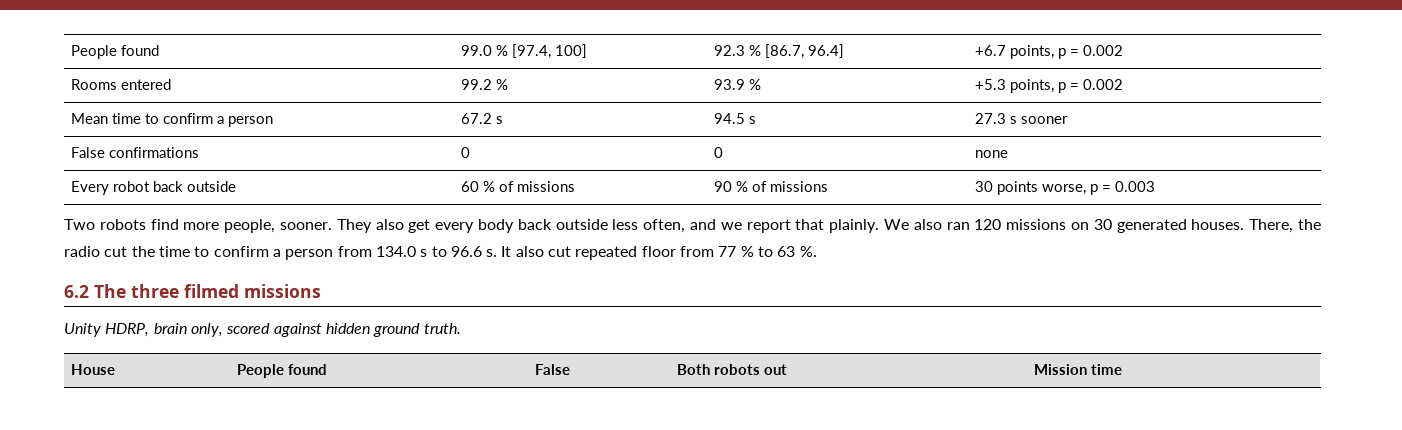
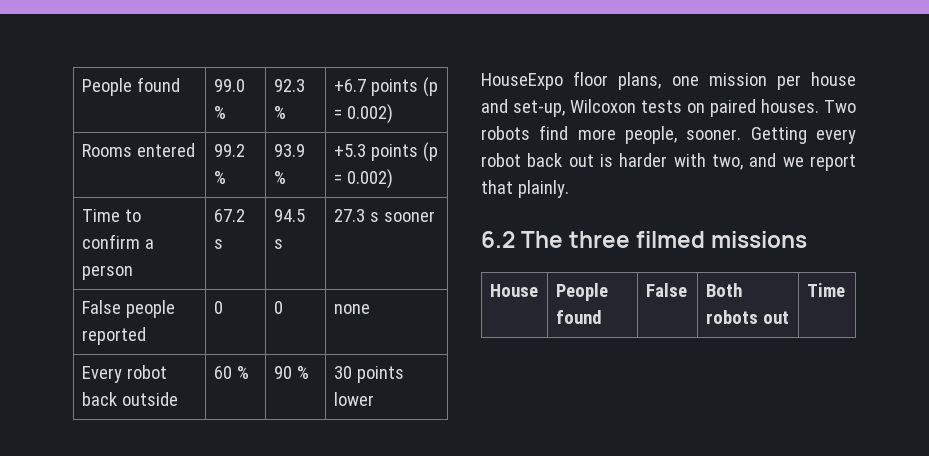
- People found | 99.0 % [97.4, 100] | 92.3 % [86.7, 96.4] | +6.7 points, p = 0.002
+ People found | 99.0 % | 92.3 % | +6.7 points (p = 0.002)
- Rooms entered | 99.2 % | 93.9 % | +5.3 points, p = 0.002
- Mean time to confirm a person | 67.2 s | 94.5 s | 27.3 s sooner
+ Rooms entered | 99.2 % | 93.9 % | +5.3 points (p = 0.002)
+ Time to confirm a person | 67.2 s | 94.5 s | 27.3 s sooner
- False confirmations | 0 | 0 | none
+ False people reported | 0 | 0 | none
- Every robot back outside | 60 % of missions | 90 % of missions | 30 points worse, p = 0.003
- Two robots find more people, sooner.
+ Every robot back outside | 60 % | 90 % | 30 points lower
+ HouseExpo floor plans, one mission per house and set-up, Wilcoxon tests on paired houses. Two robots find more people, sooner.
- They also get every body back outside less often, and we report that plainly. We also ran 120 missions on 30 generated houses. There, the radio cut the time to confirm a person from 134.0 s to 96.6 s. It also cut repeated floor from 77 % to 63 %.
+ Getting every robot back out is harder with two, and we report that plainly.
- Unity HDRP, brain only, scored against hidden ground truth.
- House | People found | False | Both robots out | Mission time
+ House | People found | False | Both robots out | Time

